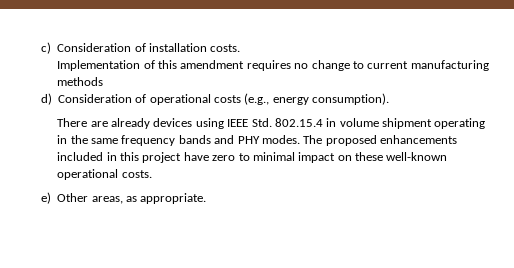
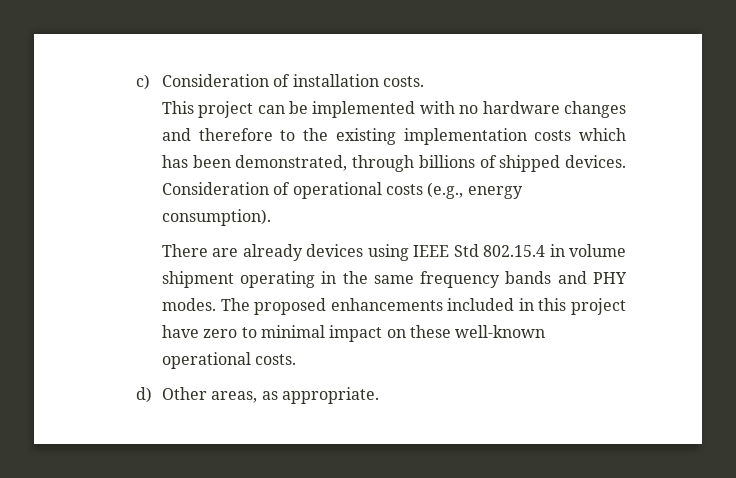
- Implementation of this amendment requires no change to current manufacturing methods
- d) Consideration of operational costs (e.g., energy consumption).
+ This project can be implemented with no hardware changes and therefore to the existing implementation costs which has been demonstrated, through billions of shipped devices. Consideration of operational costs (e.g., energy consumption).
- There are already devices using IEEE Std. 802.15.4 in volume shipment operating in the same frequency bands and PHY modes.
+ There are already devices using IEEE Std 802.15.4 in volume shipment operating in the same frequency bands and PHY modes.
- e) Other areas, as appropriate.
+ d) Other areas, as appropriate.

